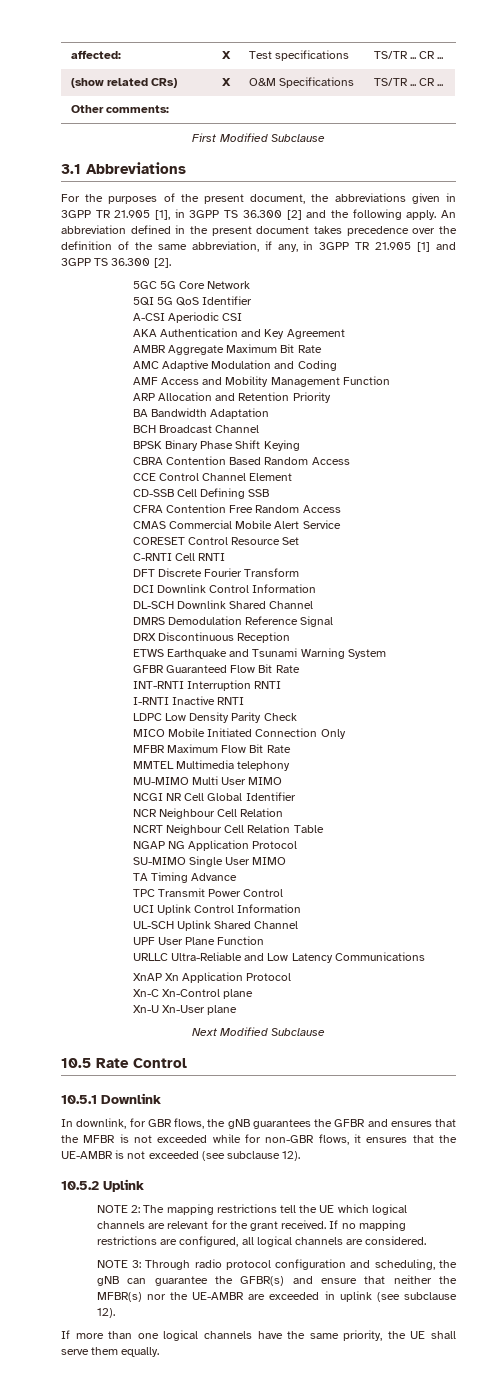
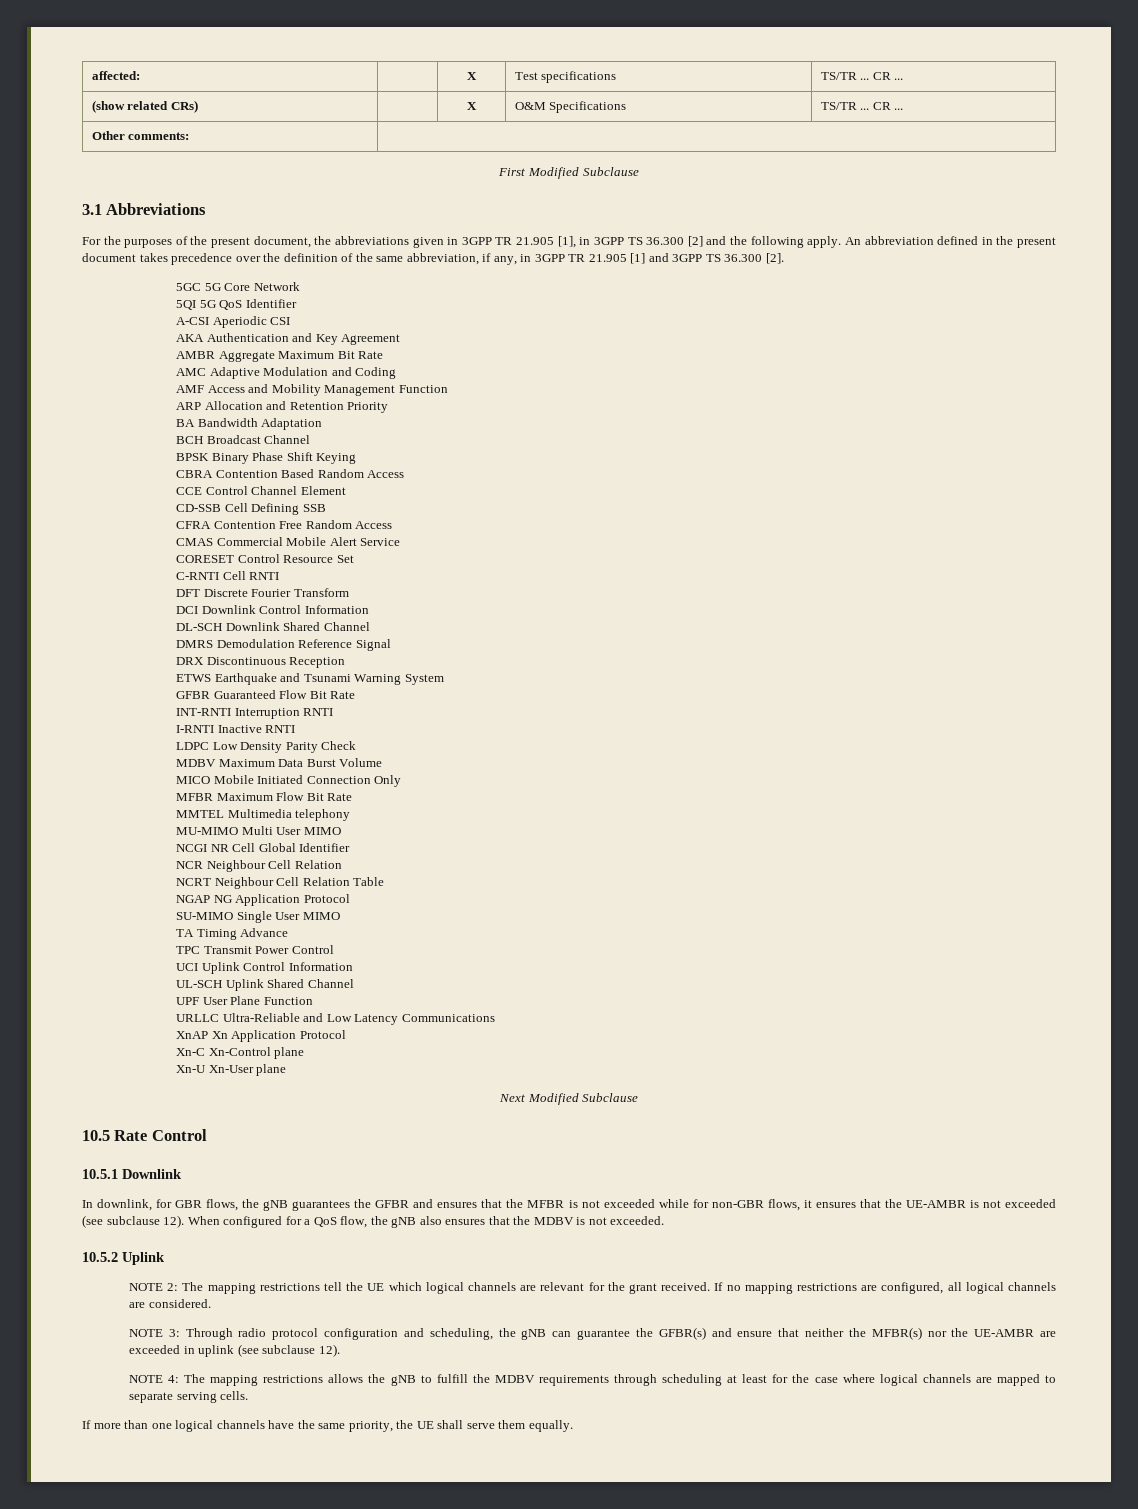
+ MDBV Maximum Data Burst Volume
+ When configured for a QoS flow, the gNB also ensures that the MDBV is not exceeded.
+ NOTE 4: The mapping restrictions allows the gNB to fulfill the MDBV requirements through scheduling at least for the case where logical channels are mapped to separate serving cells.

